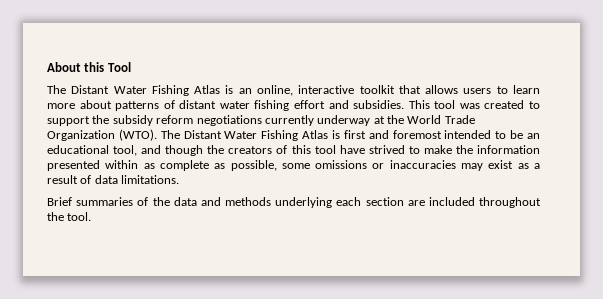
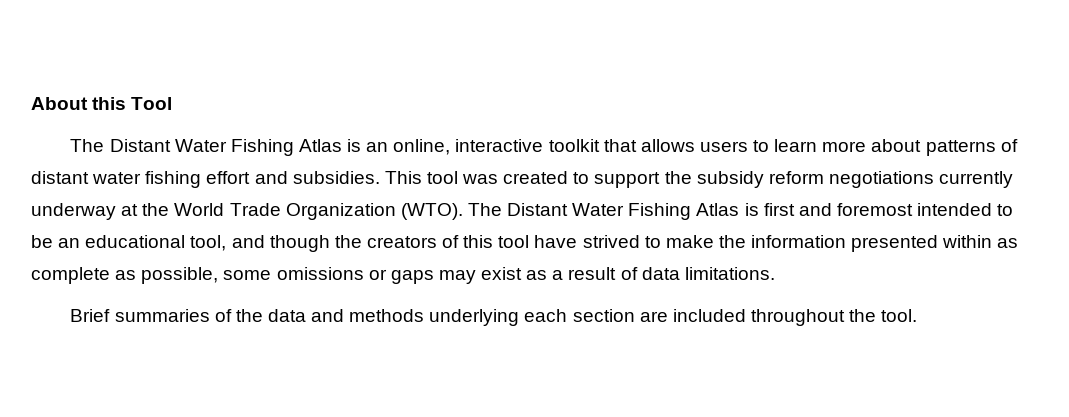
- The Distant Water Fishing Atlas is first and foremost intended to be an educational tool, and though the creators of this tool have strived to make the information presented within as complete as possible, some omissions or inaccuracies may exist as a result of data limitations.
+ The Distant Water Fishing Atlas is first and foremost intended to be an educational tool, and though the creators of this tool have strived to make the information presented within as complete as possible, some omissions or gaps may exist as a result of data limitations.

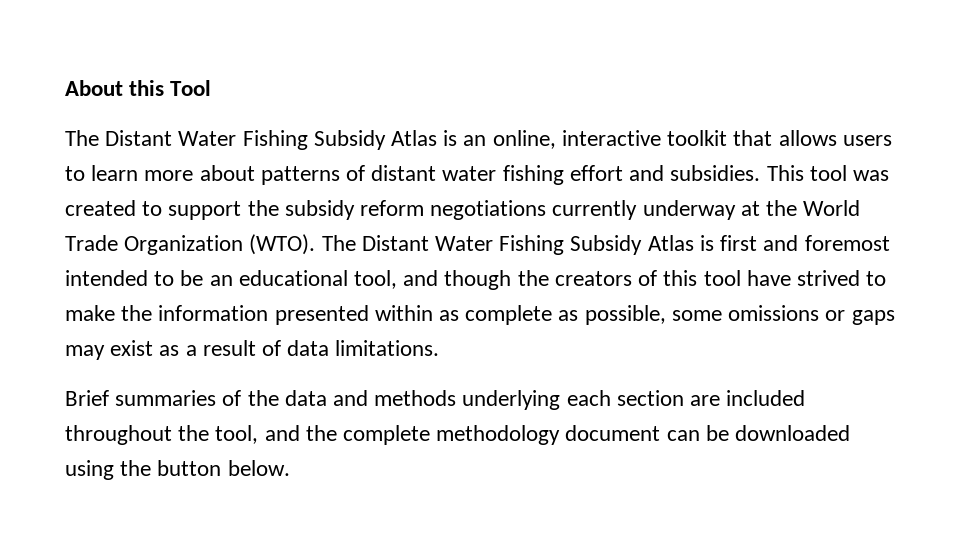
- The Distant Water Fishing Atlas is an online, interactive toolkit that allows users to learn more about patterns of distant water fishing effort and subsidies.
+ The Distant Water Fishing Subsidy Atlas is an online, interactive toolkit that allows users to learn more about patterns of distant water fishing effort and subsidies.
- The Distant Water Fishing Atlas is first and foremost intended to be an educational tool, and though the creators of this tool have strived to make the information presented within as complete as possible, some omissions or gaps may exist as a result of data limitations.
+ The Distant Water Fishing Subsidy Atlas is first and foremost intended to be an educational tool, and though the creators of this tool have strived to make the information presented within as complete as possible, some omissions or gaps may exist as a result of data limitations.
- Brief summaries of the data and methods underlying each section are included throughout the tool.
+ Brief summaries of the data and methods underlying each section are included throughout the tool, and the complete methodology document can be downloaded using the button below.

